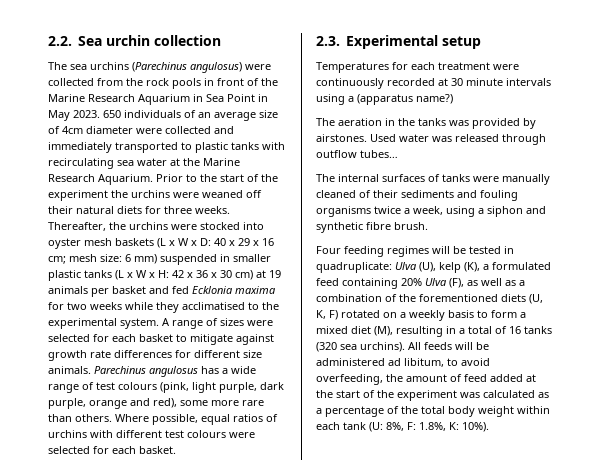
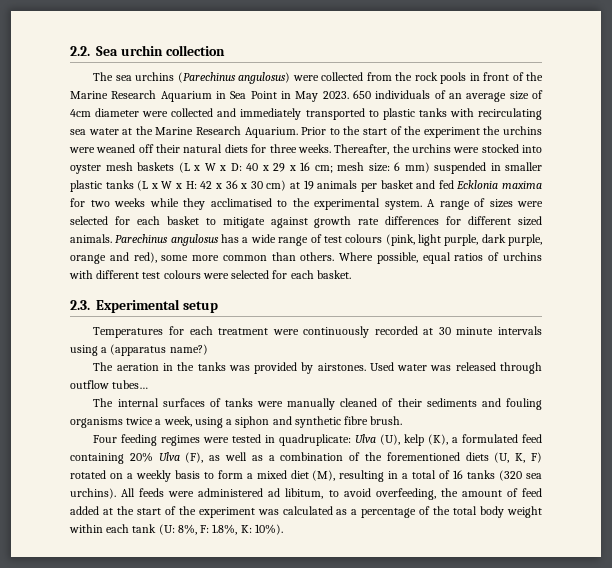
- A range of sizes were selected for each basket to mitigate against growth rate differences for different size animals.
+ A range of sizes were selected for each basket to mitigate against growth rate differences for different sized animals.
- Parechinus angulosus has a wide range of test colours (pink, light purple, dark purple, orange and red), some more rare than others.
+ Parechinus angulosus has a wide range of test colours (pink, light purple, dark purple, orange and red), some more common than others.
- Four feeding regimes will be tested in quadruplicate: Ulva (U), kelp (K), a formulated feed containing 20% Ulva (F), as well as a combination of the forementioned diets (U, K, F) rotated on a weekly basis to form a mixed diet (M), resulting in a total of 16 tanks (320 sea urchins).
+ Four feeding regimes were tested in quadruplicate: Ulva (U), kelp (K), a formulated feed containing 20% Ulva (F), as well as a combination of the forementioned diets (U, K, F) rotated on a weekly basis to form a mixed diet (M), resulting in a total of 16 tanks (320 sea urchins).
- All feeds will be administered ad libitum, to avoid overfeeding, the amount of feed added at the start of the experiment was calculated as a percentage of the total body weight within each tank (U: 8%, F: 1.8%, K: 10%).
+ All feeds were administered ad libitum, to avoid overfeeding, the amount of feed added at the start of the experiment was calculated as a percentage of the total body weight within each tank (U: 8%, F: 1.8%, K: 10%).

